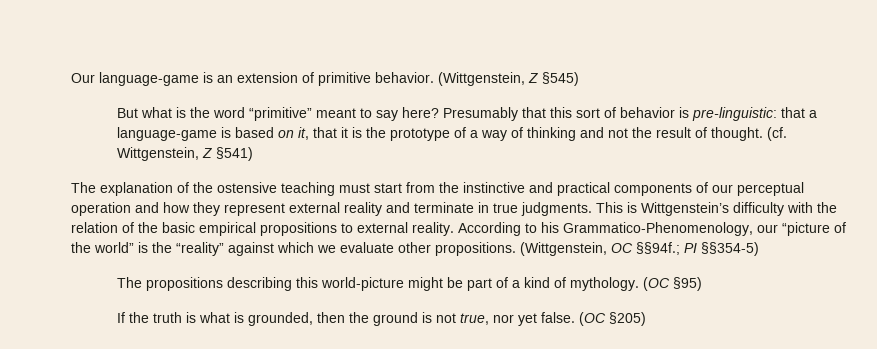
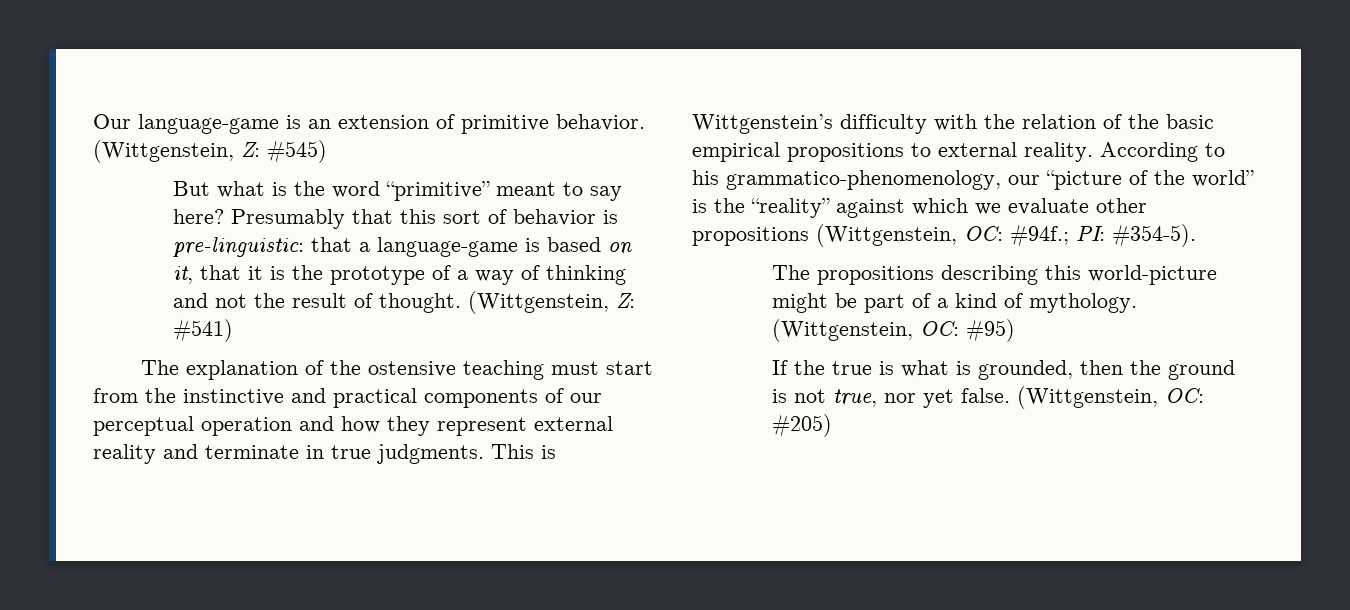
- (Wittgenstein, Z §545)
+ (Wittgenstein, Z: #545)
- (cf. Wittgenstein, Z §541)
+ (Wittgenstein, Z: #541)
- According to his Grammatico-Phenomenology, our “picture of the world” is the “reality” against which we evaluate other propositions. (Wittgenstein, OC §§94f.; PI §§354-5)
+ According to his grammatico-phenomenology, our “picture of the world” is the “reality” against which we evaluate other propositions (Wittgenstein, OC: #94f.; PI: #354-5).
- (OC §95)
+ (Wittgenstein, OC: #95)
- If the truth is what is grounded, then the ground is not true, nor yet false.
+ If the true is what is grounded, then the ground is not true, nor yet false.
- (OC §205)
+ (Wittgenstein, OC: #205)

